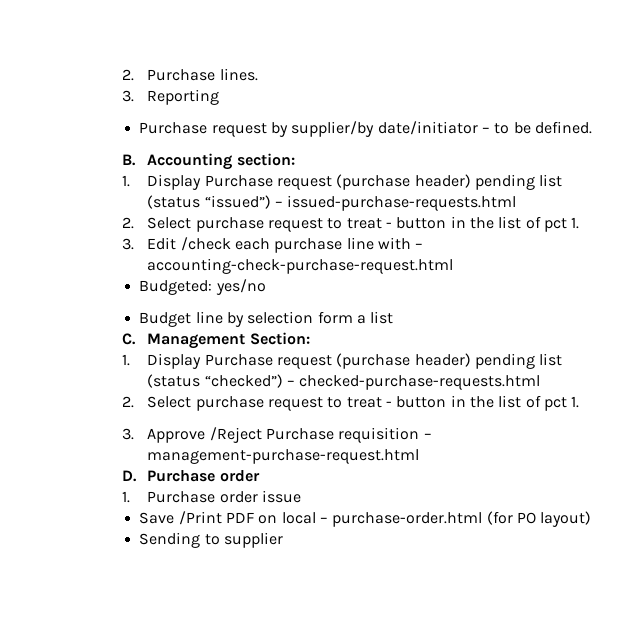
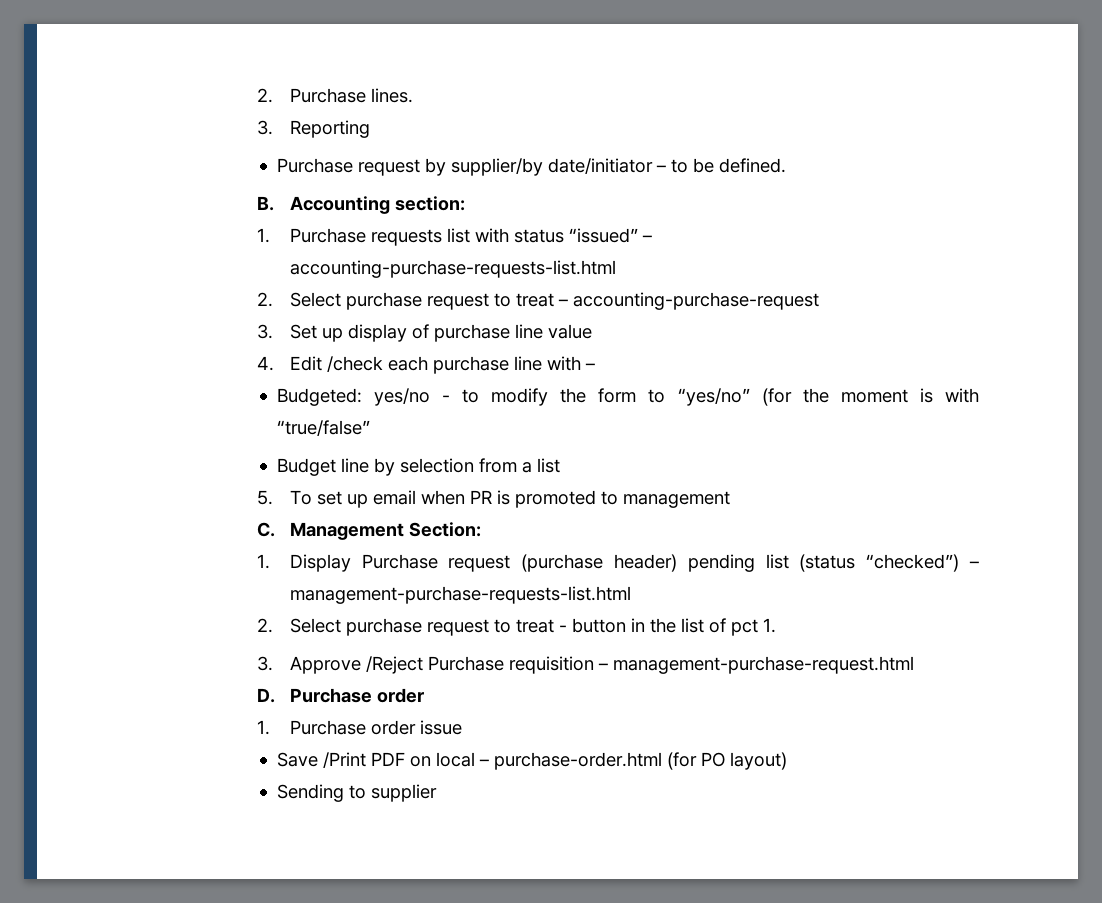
- 1. Display Purchase request (purchase header) pending list (status “issued”) – issued-purchase-requests.html
- 2. Select purchase request to treat - button in the list of pct 1.
- 3. Edit /check each purchase line with – accounting-check-purchase-request.html
+ 1. Purchase requests list with status “issued” – accounting-purchase-requests-list.html
+ 2. Select purchase request to treat – accounting-purchase-request
+ 3. Set up display of purchase line value
+ 4. Edit /check each purchase line with –
- Budgeted: yes/no
+ Budgeted: yes/no - to modify the form to “yes/no” (for the moment is with “true/false”
- Budget line by selection form a list
+ Budget line by selection from a list
+ 5. To set up email when PR is promoted to management
- 1. Display Purchase request (purchase header) pending list (status “checked”) – checked-purchase-requests.html
+ 1. Display Purchase request (purchase header) pending list (status “checked”) – management-purchase-requests-list.html

